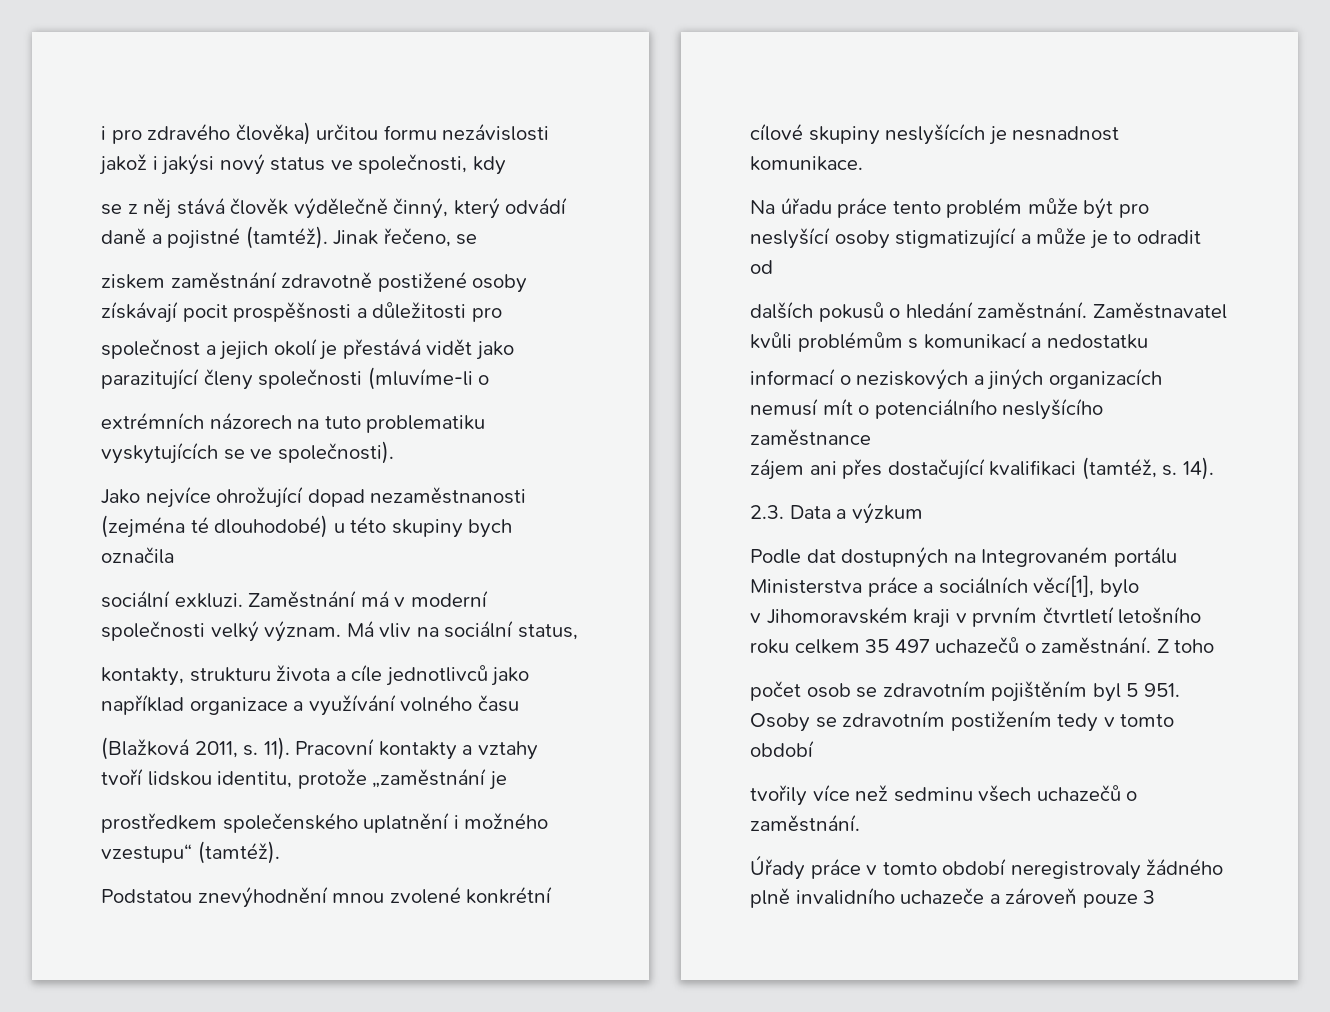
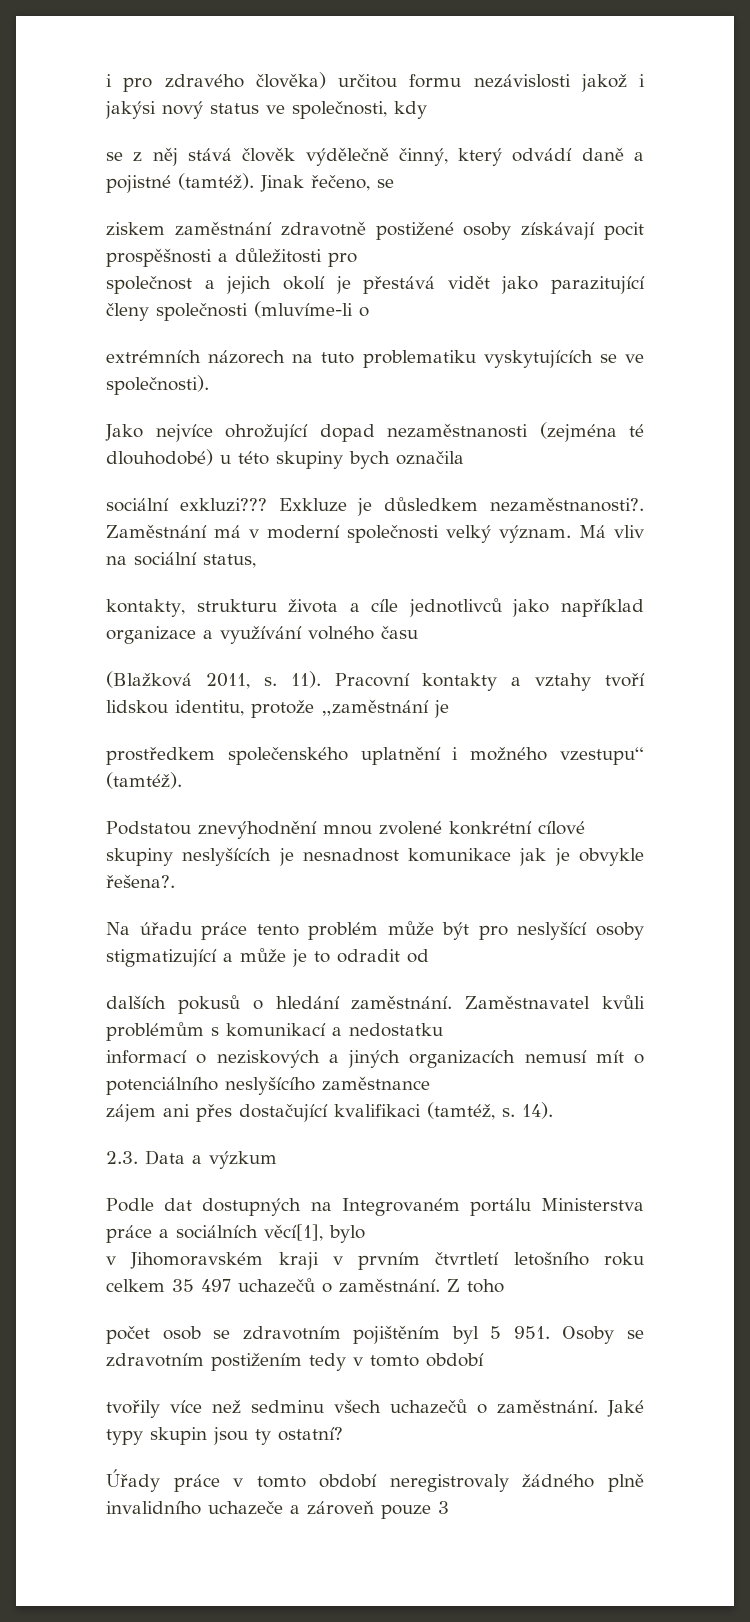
- sociální exkluzi.
+ sociální exkluzi??? Exkluze je důsledkem nezaměstnanosti?.
- Podstatou znevýhodnění mnou zvolené konkrétní cílové skupiny neslyšících je nesnadnost komunikace.
+ Podstatou znevýhodnění mnou zvolené konkrétní cílové skupiny neslyšících je nesnadnost komunikace jak je obvykle řešena?.
+ Jaké typy skupin jsou ty ostatní?

